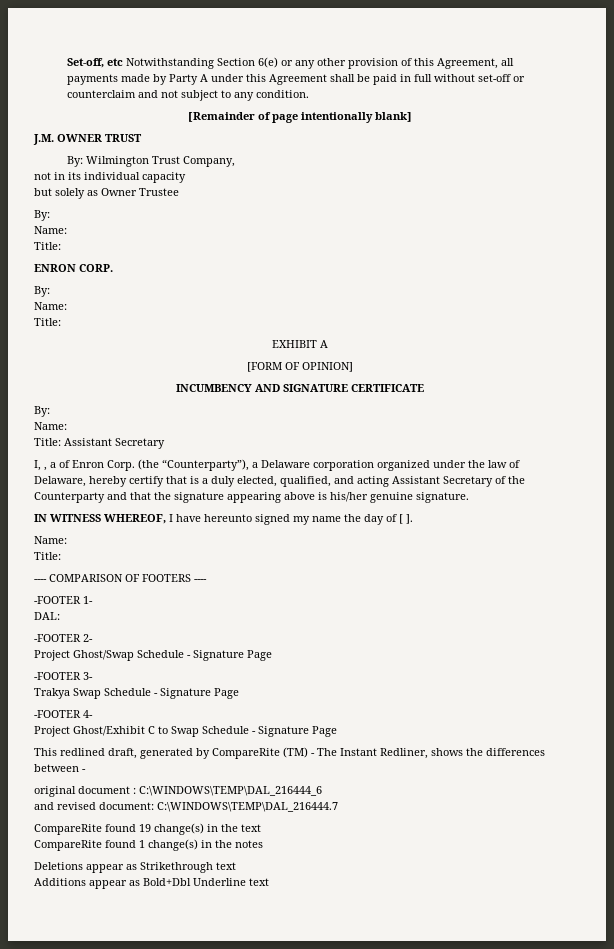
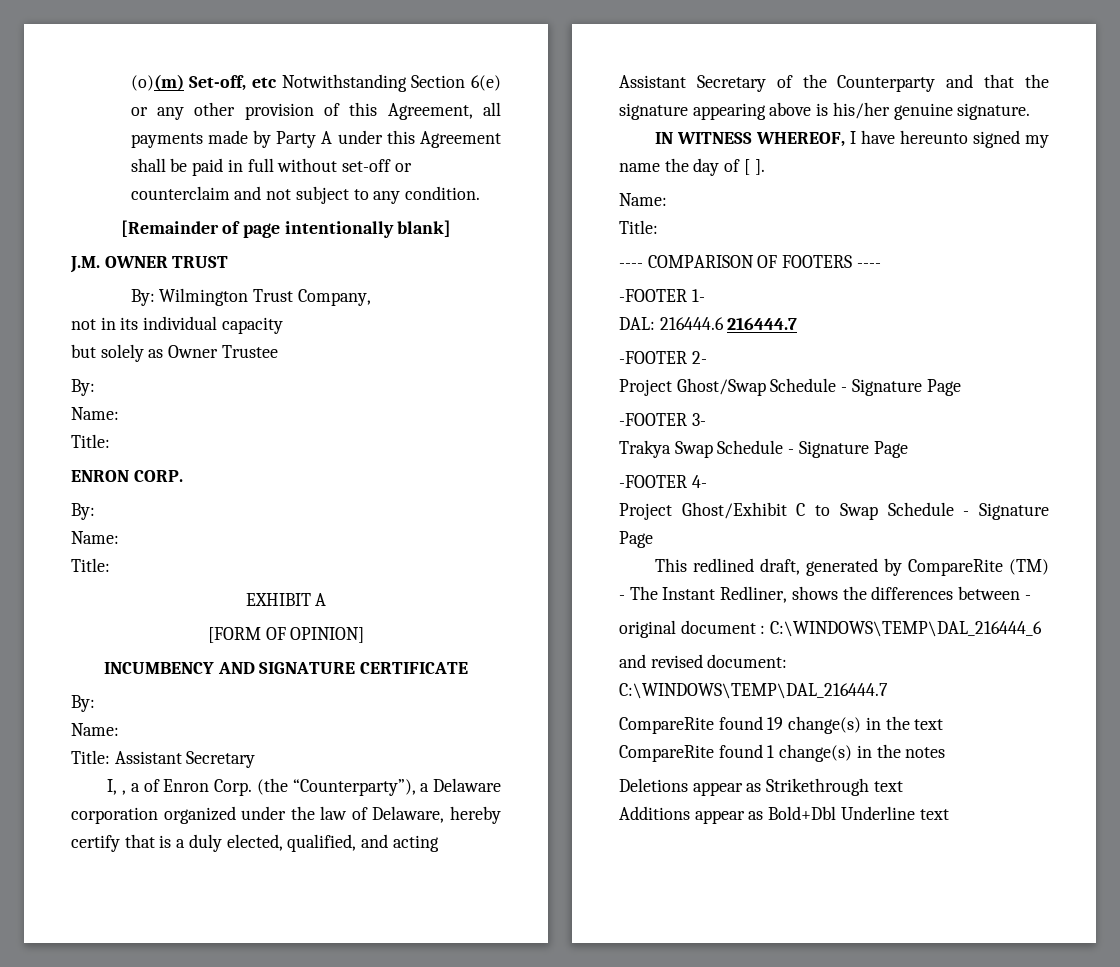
- Set-off, etc Notwithstanding Section 6(e) or any other provision of this Agreement, all payments made by Party A under this Agreement shall be paid in full without set-off or counterclaim and not subject to any condition.
+ (o)(m) Set-off, etc Notwithstanding Section 6(e) or any other provision of this Agreement, all payments made by Party A under this Agreement shall be paid in full without set-off or counterclaim and not subject to any condition.
- DAL:
+ DAL: 216444.6 216444.7

